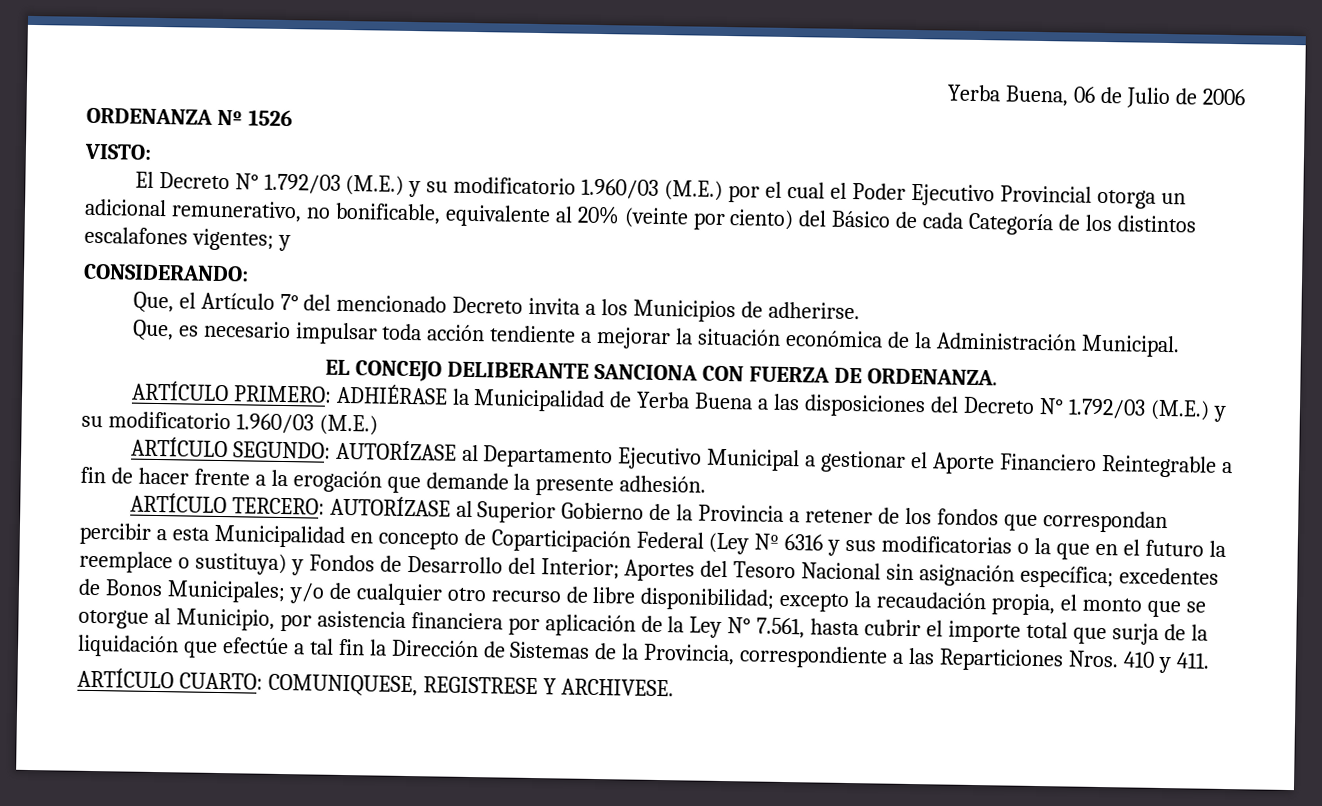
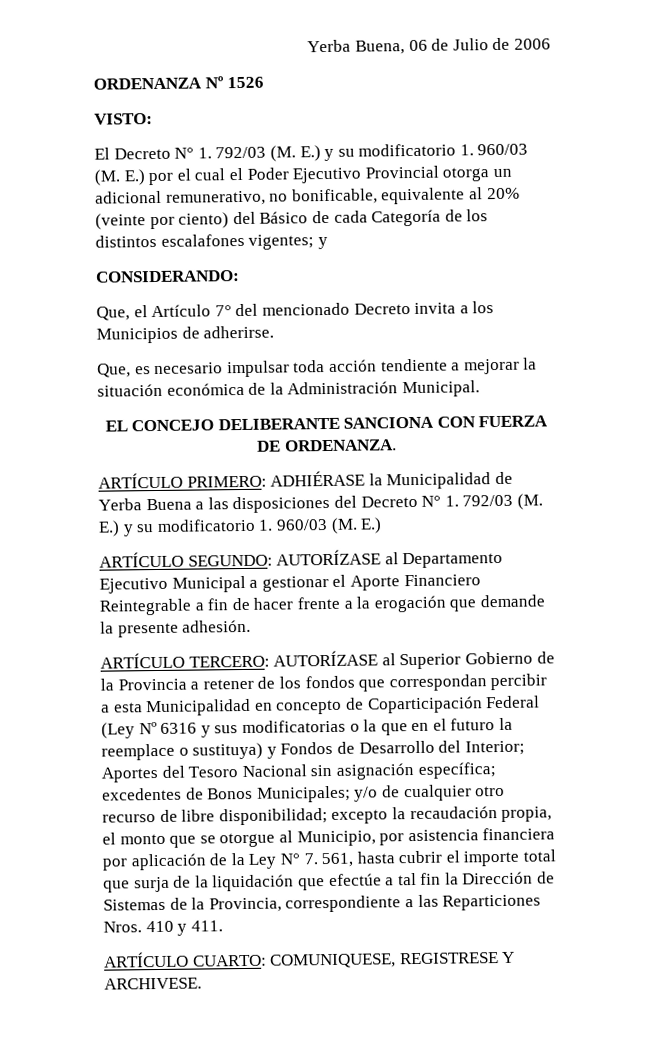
- El Decreto N° 1.792/03 (M.E.) y su modificatorio 1.960/03 (M.E.) por el cual el Poder Ejecutivo Provincial otorga un adicional remunerativo, no bonificable, equivalente al 20% (veinte por ciento) del Básico de cada Categoría de los distintos escalafones vigentes; y
+ El Decreto N° 1. 792/03 (M. E.) y su modificatorio 1. 960/03 (M. E.) por el cual el Poder Ejecutivo Provincial otorga un adicional remunerativo, no bonificable, equivalente al 20% (veinte por ciento) del Básico de cada Categoría de los distintos escalafones vigentes; y
- ARTÍCULO PRIMERO: ADHIÉRASE la Municipalidad de Yerba Buena a las disposiciones del Decreto N° 1.792/03 (M.E.) y su modificatorio 1.960/03 (M.E.)
+ ARTÍCULO PRIMERO: ADHIÉRASE la Municipalidad de Yerba Buena a las disposiciones del Decreto N° 1. 792/03 (M. E.) y su modificatorio 1. 960/03 (M. E.)
- excepto la recaudación propia, el monto que se otorgue al Municipio, por asistencia financiera por aplicación de la Ley N° 7.561, hasta cubrir el importe total que surja de la liquidación que efectúe a tal fin la Dirección de Sistemas de la Provincia, correspondiente a las Reparticiones Nros.
+ excepto la recaudación propia, el monto que se otorgue al Municipio, por asistencia financiera por aplicación de la Ley N° 7. 561, hasta cubrir el importe total que surja de la liquidación que efectúe a tal fin la Dirección de Sistemas de la Provincia, correspondiente a las Reparticiones Nros.

